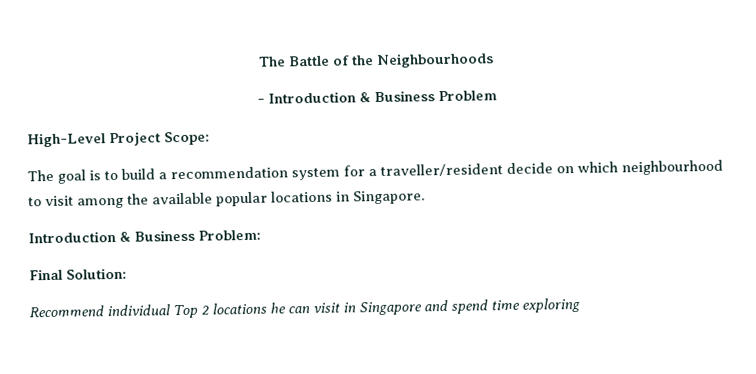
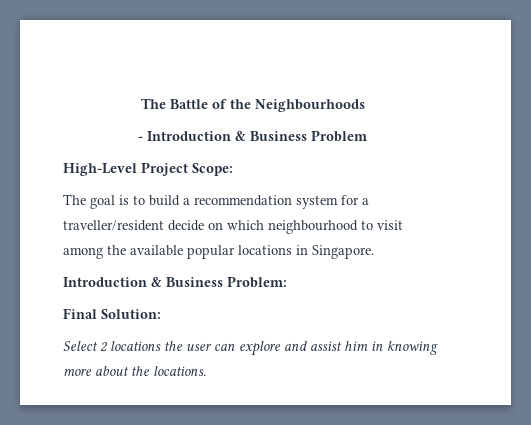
- Recommend individual Top 2 locations he can visit in Singapore and spend time exploring
+ Select 2 locations the user can explore and assist him in knowing more about the locations.

